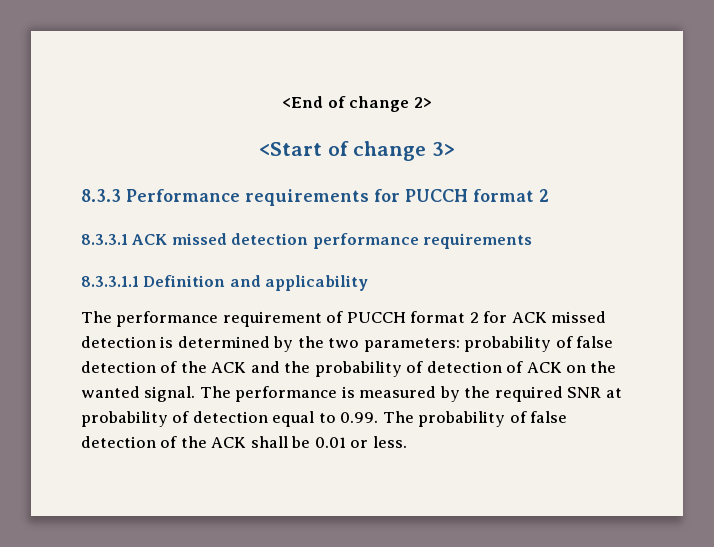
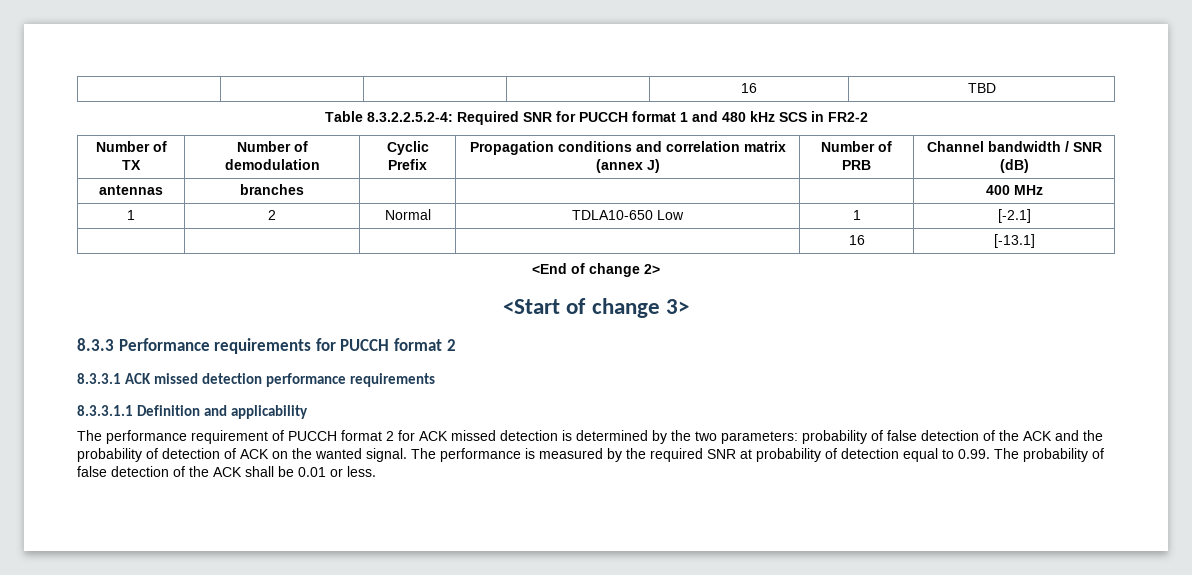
+ | | | | 16 | TBD
+ Table 8.3.2.2.5.2-4: Required SNR for PUCCH format 1 and 480 kHz SCS in FR2-2
+ Number of TX | Number of demodulation | Cyclic Prefix | Propagation conditions and correlation matrix (annex J) | Number of PRB | Channel bandwidth / SNR (dB)
+ antennas | branches | | | | 400 MHz
+ 1 | 2 | Normal | TDLA10-650 Low | 1 | [-2.1]
+ | | | | 16 | [-13.1]

